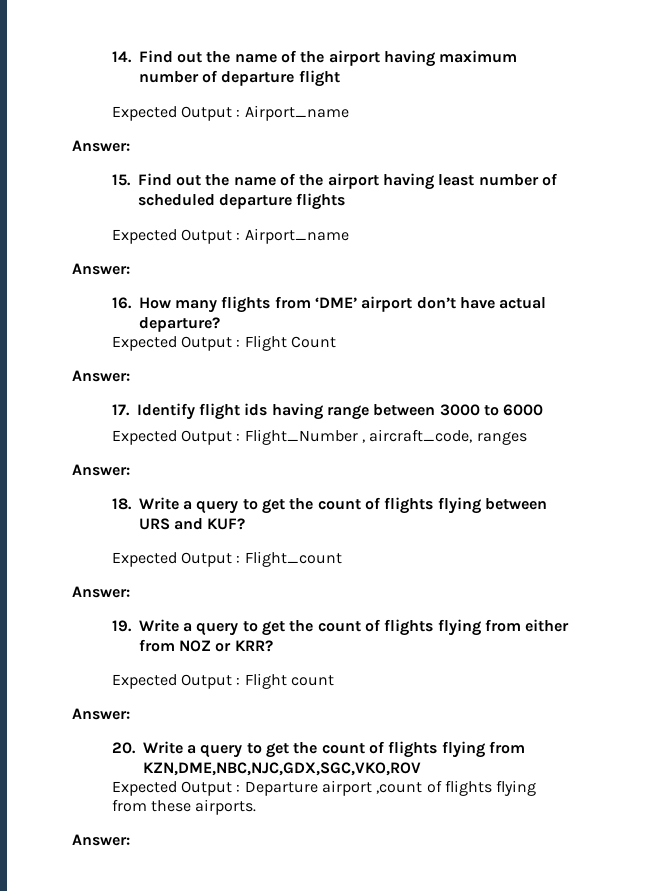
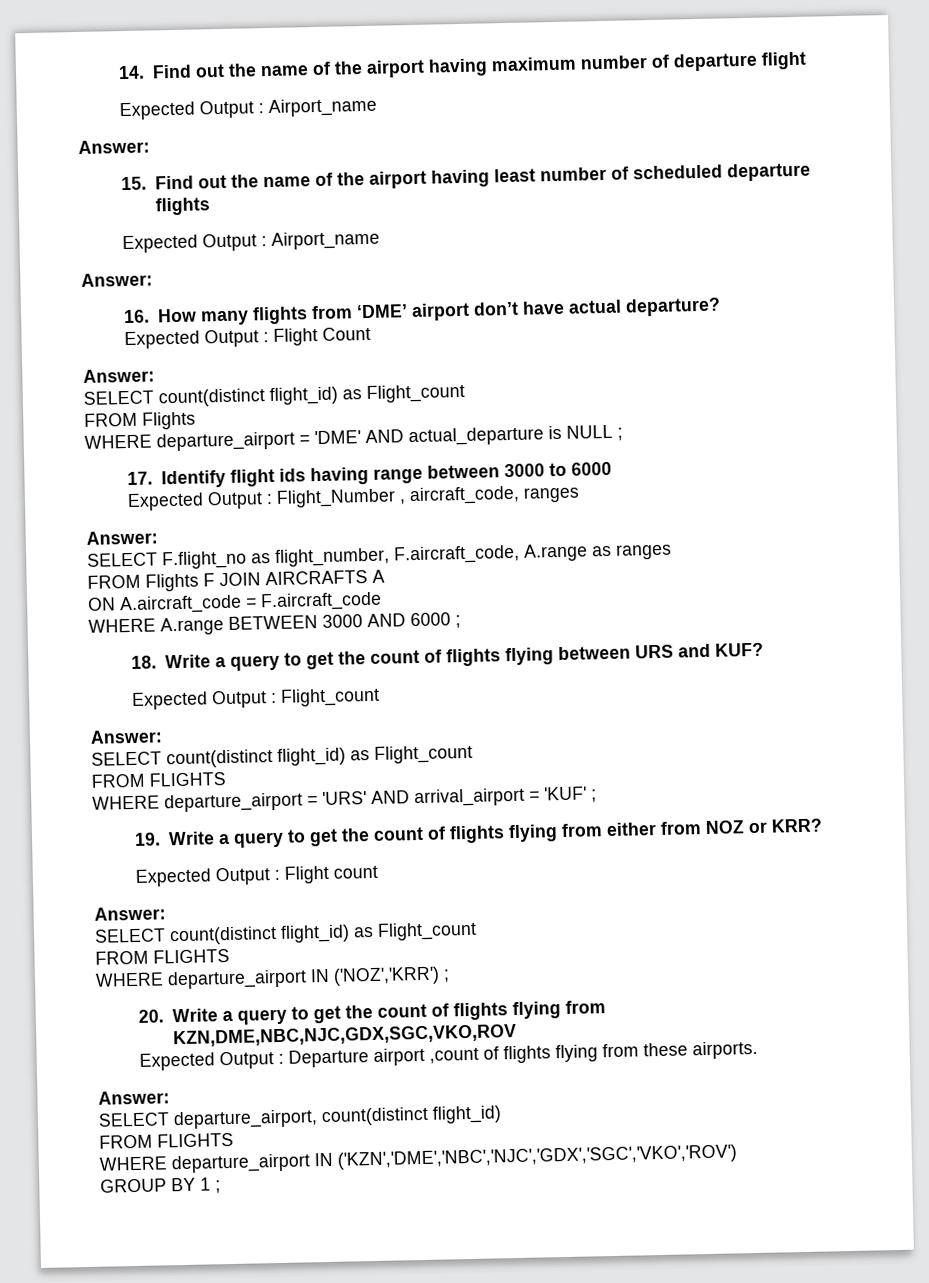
  Expected Output : Flight Count
  Answer:
+ SELECT count(distinct flight_id) as Flight_count
+ FROM Flights
+ WHERE departure_airport = 'DME' AND actual_departure is NULL ;
+ SELECT F.flight_no as flight_number, F.aircraft_code, A.range as ranges
+ FROM Flights F JOIN AIRCRAFTS A
+ ON A.aircraft_code = F.aircraft_code
+ WHERE A.range BETWEEN 3000 AND 6000 ;
  Expected Output : Flight_count
  Answer:
+ SELECT count(distinct flight_id) as Flight_count
+ FROM FLIGHTS
+ WHERE departure_airport = 'URS' AND arrival_airport = 'KUF' ;
  Expected Output : Flight count
  Answer:
+ SELECT count(distinct flight_id) as Flight_count
+ FROM FLIGHTS
+ WHERE departure_airport IN ('NOZ','KRR') ;
+ SELECT departure_airport, count(distinct flight_id)
+ FROM FLIGHTS
+ WHERE departure_airport IN ('KZN','DME','NBC','NJC','GDX','SGC','VKO','ROV')
+ GROUP BY 1 ;

